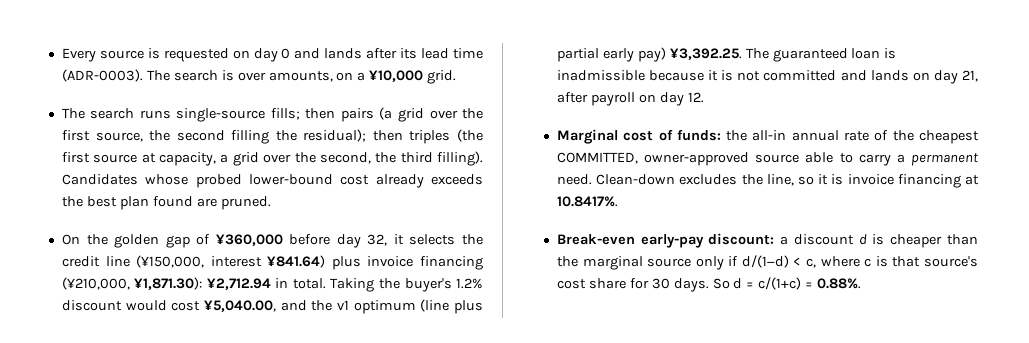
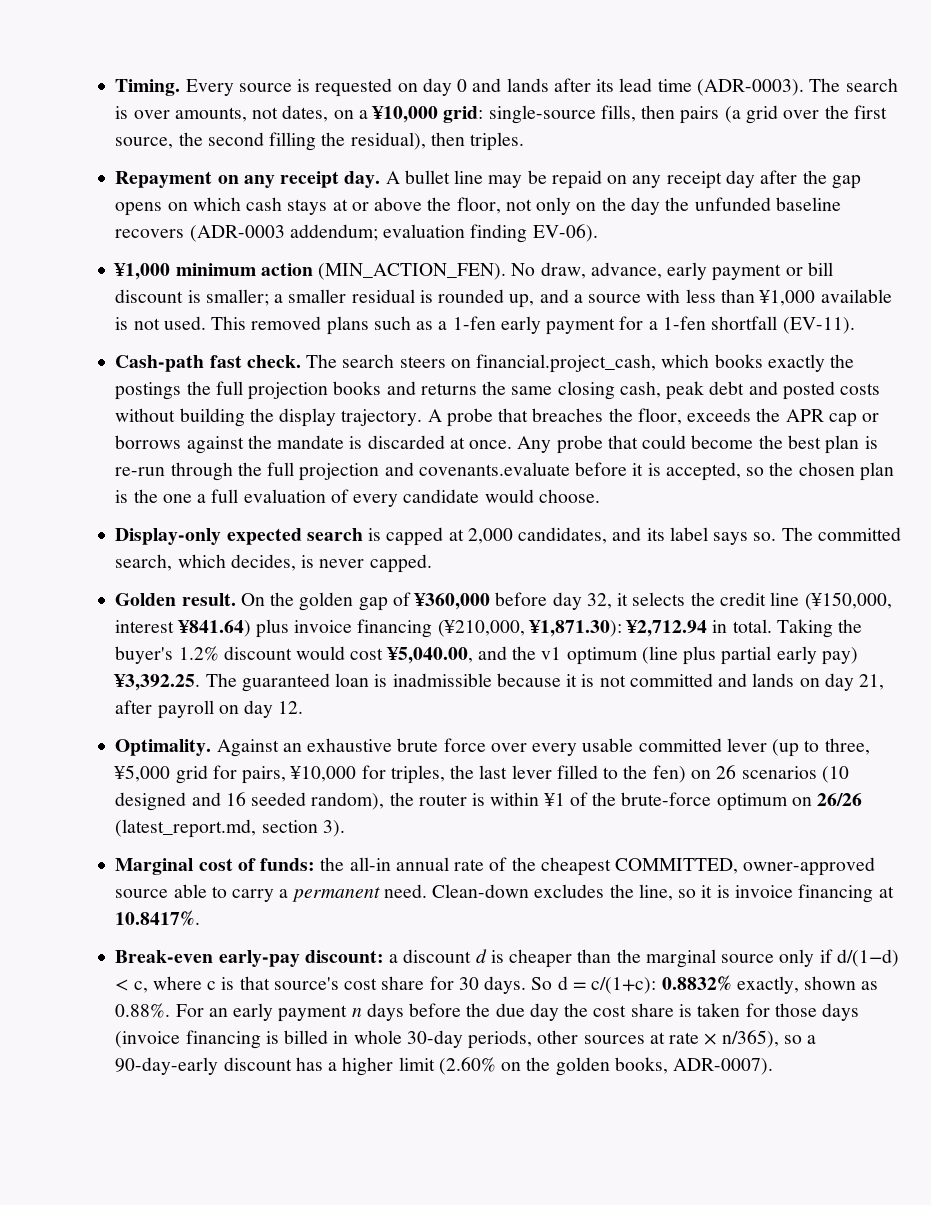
+ Timing.
- The search is over amounts, on a ¥10,000 grid.
- The search runs single-source fills; then pairs (a grid over the first source, the second filling the residual); then triples (the first source at capacity, a grid over the second, the third filling). Candidates whose probed lower-bound cost already exceeds the best plan found are pruned.
- On the golden gap of ¥360,000 before day 32, it selects the credit line (¥150,000, interest ¥841.64) plus invoice financing (¥210,000, ¥1,871.30): ¥2,712.94 in total.
+ The search is over amounts, not dates, on a ¥10,000 grid: single-source fills, then pairs (a grid over the first source, the second filling the residual), then triples.
+ Repayment on any receipt day. A bullet line may be repaid on any receipt day after the gap opens on which cash stays at or above the floor, not only on the day the unfunded baseline recovers (ADR-0003 addendum; evaluation finding EV-06).
+ ¥1,000 minimum action (MIN_ACTION_FEN). No draw, advance, early payment or bill discount is smaller; a smaller residual is rounded up, and a source with less than ¥1,000 available is not used. This removed plans such as a 1-fen early payment for a 1-fen shortfall (EV-11).
+ Cash-path fast check. The search steers on financial.project_cash, which books exactly the postings the full projection books and returns the same closing cash, peak debt and posted costs without building the display trajectory. A probe that breaches the floor, exceeds the APR cap or borrows against the mandate is discarded at once. Any probe that could become the best plan is re-run through the full projection and covenants.evaluate before it is accepted, so the chosen plan is the one a full evaluation of every candidate would choose.
+ Display-only expected search is capped at 2,000 candidates, and its label says so. The committed search, which decides, is never capped.
+ Golden result. On the golden gap of ¥360,000 before day 32, it selects the credit line (¥150,000, interest ¥841.64) plus invoice financing (¥210,000, ¥1,871.30): ¥2,712.94 in total.
+ Optimality. Against an exhaustive brute force over every usable committed lever (up to three, ¥5,000 grid for pairs, ¥10,000 for triples, the last lever filled to the fen) on 26 scenarios (10 designed and 16 seeded random), the router is within ¥1 of the brute-force optimum on 26/26 (latest_report.md, section 3).
- So d = c/(1+c) = 0.88%.
+ So d = c/(1+c): 0.8832% exactly, shown as 0.88%. For an early payment n days before the due day the cost share is taken for those days (invoice financing is billed in whole 30-day periods, other sources at rate × n/365), so a 90-day-early discount has a higher limit (2.60% on the golden books, ADR-0007).

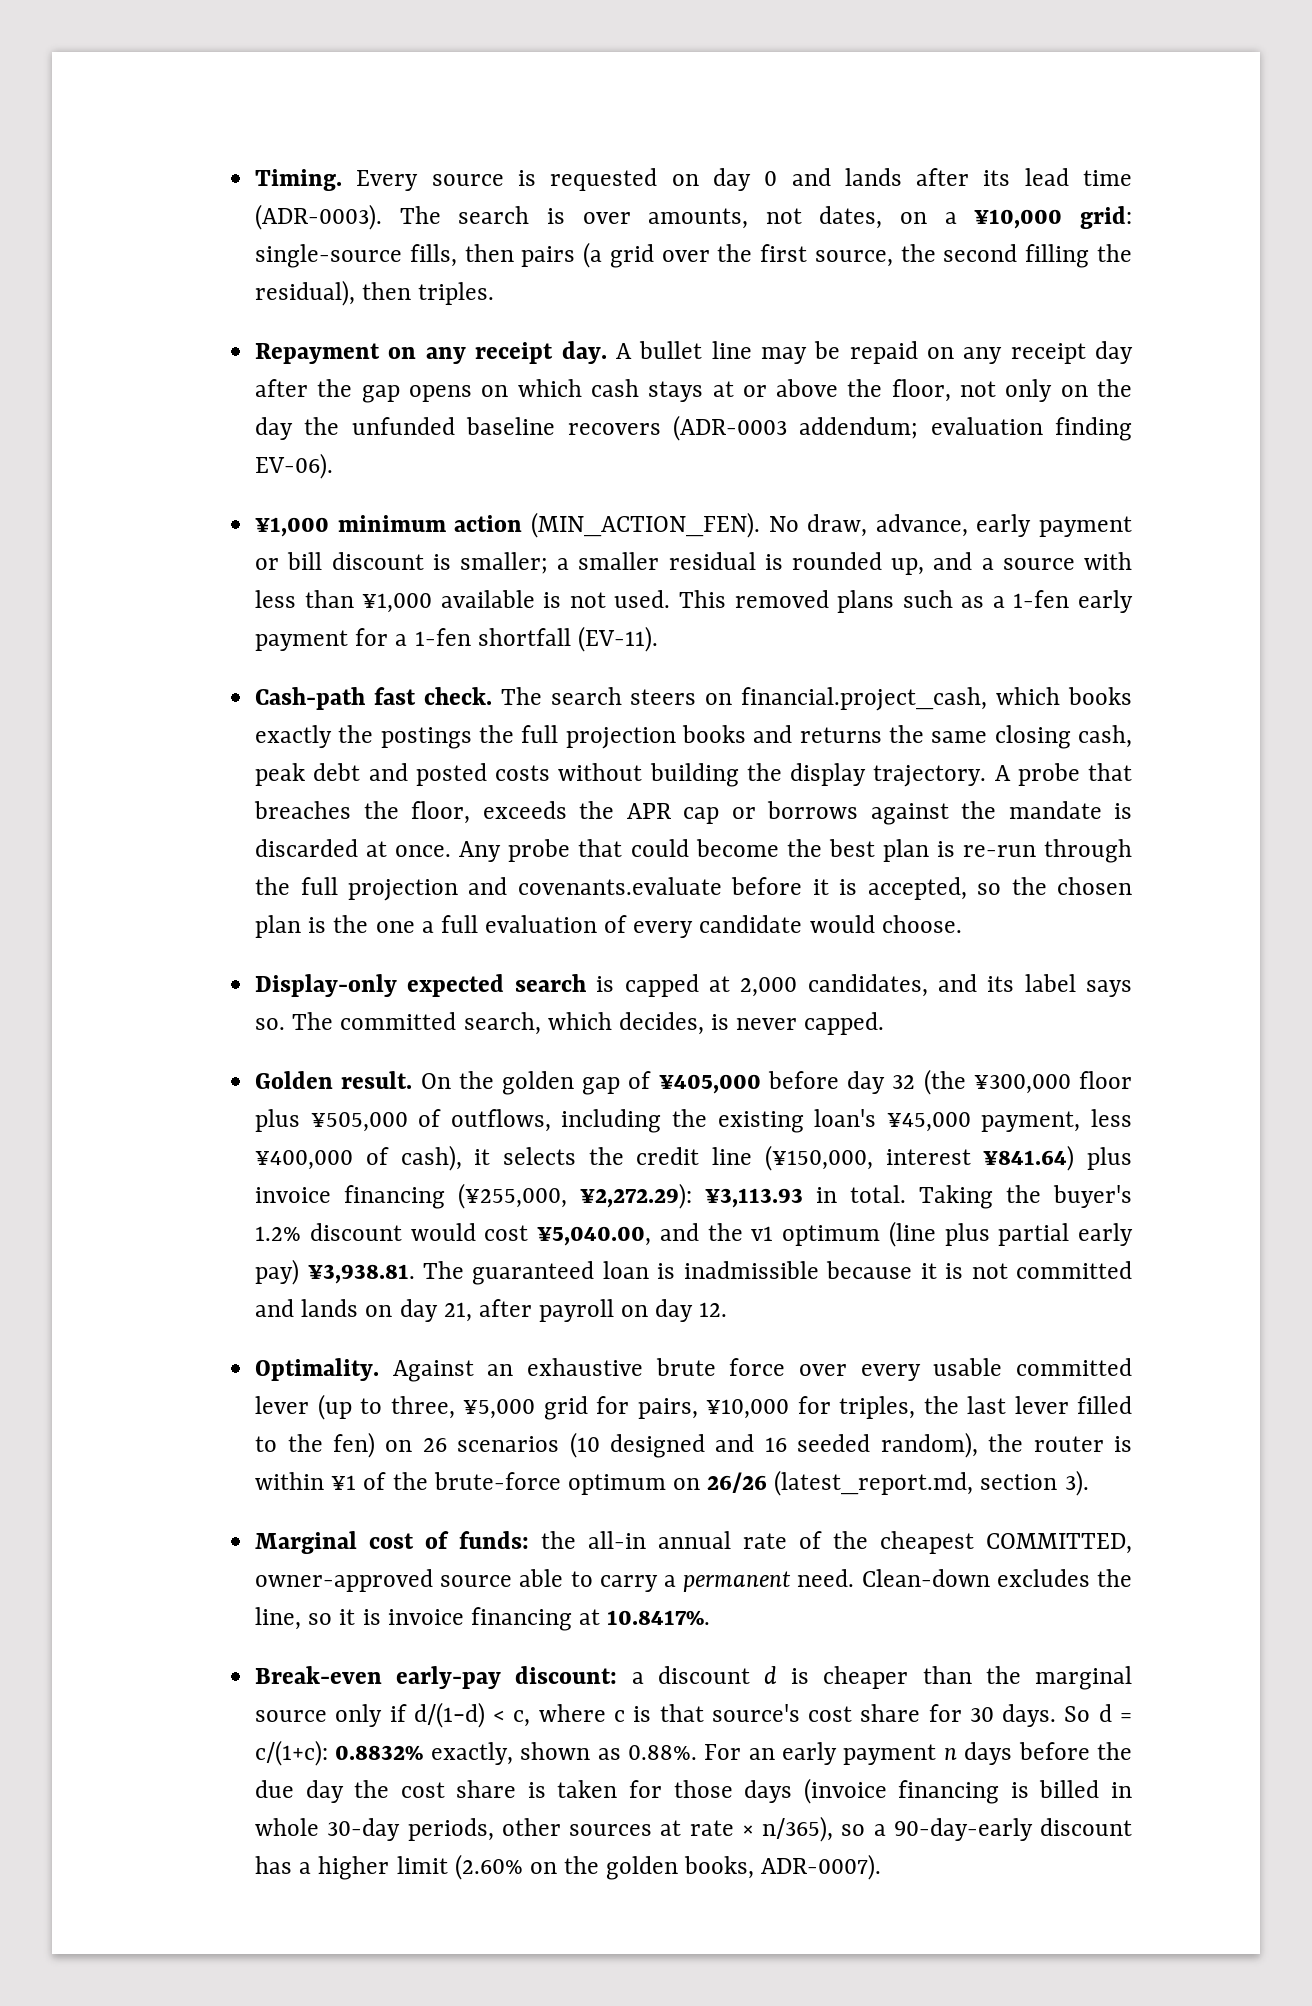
- On the golden gap of ¥360,000 before day 32, it selects the credit line (¥150,000, interest ¥841.64) plus invoice financing (¥210,000, ¥1,871.30): ¥2,712.94 in total.
+ On the golden gap of ¥405,000 before day 32 (the ¥300,000 floor plus ¥505,000 of outflows, including the existing loan's ¥45,000 payment, less ¥400,000 of cash), it selects the credit line (¥150,000, interest ¥841.64) plus invoice financing (¥255,000, ¥2,272.29): ¥3,113.93 in total.
- Taking the buyer's 1.2% discount would cost ¥5,040.00, and the v1 optimum (line plus partial early pay) ¥3,392.25. The guaranteed loan is inadmissible because it is not committed and lands on day 21, after payroll on day 12.
+ Taking the buyer's 1.2% discount would cost ¥5,040.00, and the v1 optimum (line plus partial early pay) ¥3,938.81. The guaranteed loan is inadmissible because it is not committed and lands on day 21, after payroll on day 12.

